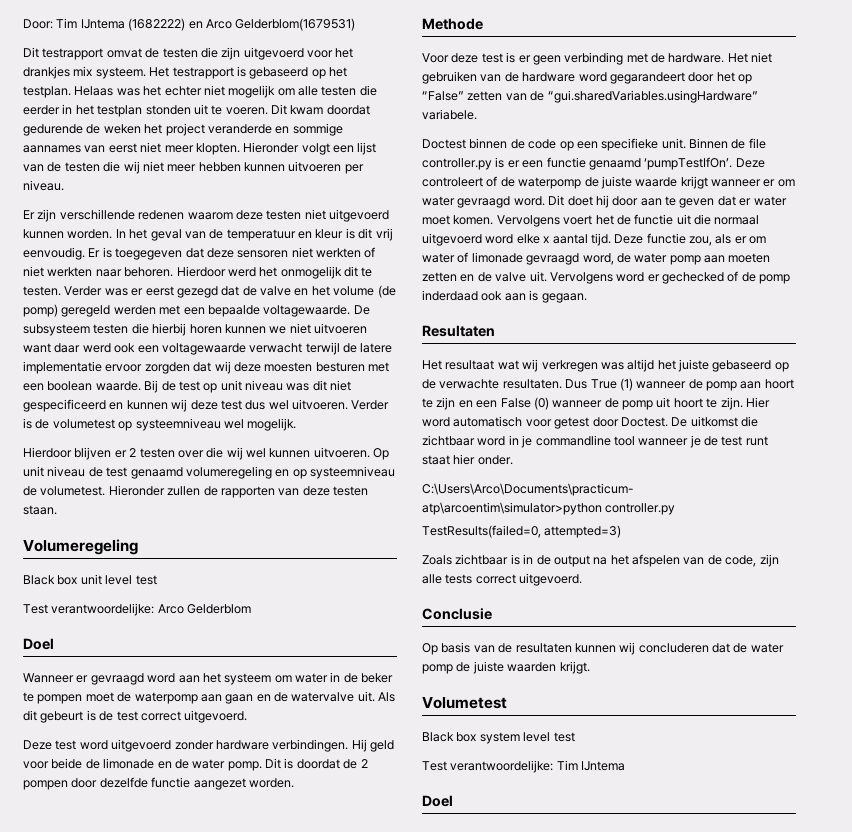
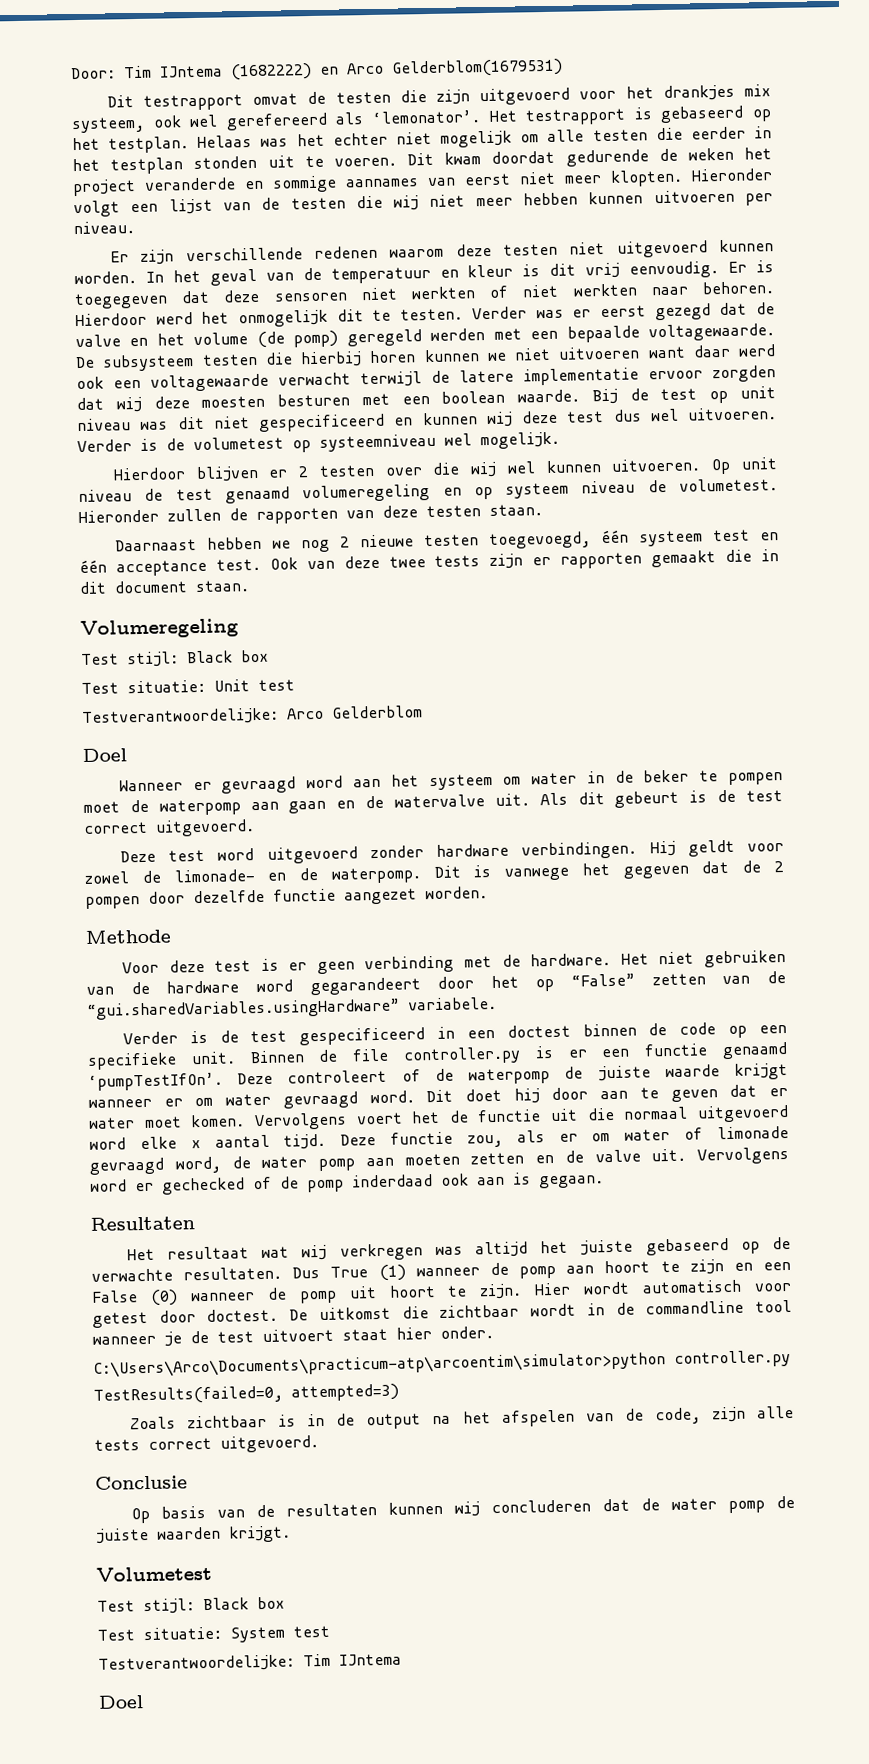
- Dit testrapport omvat de testen die zijn uitgevoerd voor het drankjes mix systeem.
+ Dit testrapport omvat de testen die zijn uitgevoerd voor het drankjes mix systeem, ook wel gerefereerd als ‘lemonator’.
- Op unit niveau de test genaamd volumeregeling en op systeemniveau de volumetest.
+ Op unit niveau de test genaamd volumeregeling en op systeem niveau de volumetest.
+ Daarnaast hebben we nog 2 nieuwe testen toegevoegd, één systeem test en één acceptance test. Ook van deze twee tests zijn er rapporten gemaakt die in dit document staan.
  Volumeregeling
- Black box unit level test
- Test verantwoordelijke: Arco Gelderblom
+ Test stijl: Black box
+ Test situatie: Unit test
+ Testverantwoordelijke: Arco Gelderblom
- Hij geld voor beide de limonade en de water pomp. Dit is doordat de 2 pompen door dezelfde functie aangezet worden.
+ Hij geldt voor zowel de limonade- en de waterpomp. Dit is vanwege het gegeven dat de 2 pompen door dezelfde functie aangezet worden.
- Doctest binnen de code op een specifieke unit.
+ Verder is de test gespecificeerd in een doctest binnen de code op een specifieke unit.
- Hier word automatisch voor getest door Doctest.
+ Hier wordt automatisch voor getest door doctest.
- De uitkomst die zichtbaar word in je commandline tool wanneer je de test runt staat hier onder.
+ De uitkomst die zichtbaar wordt in de commandline tool wanneer je de test uitvoert staat hier onder.
  Volumetest
- Black box system level test
- Test verantwoordelijke: Tim IJntema
+ Test stijl: Black box
+ Test situatie: System test
+ Testverantwoordelijke: Tim IJntema

